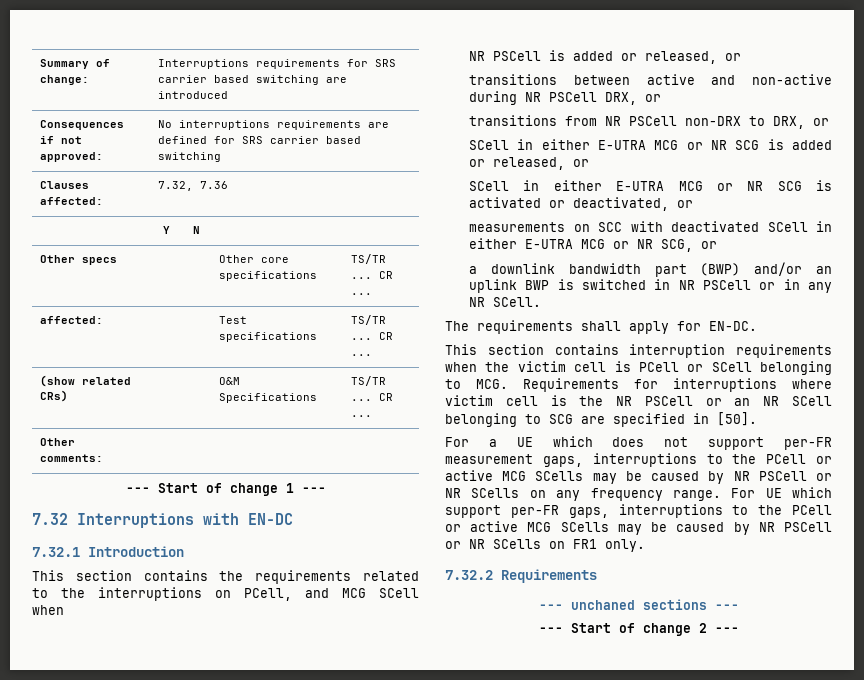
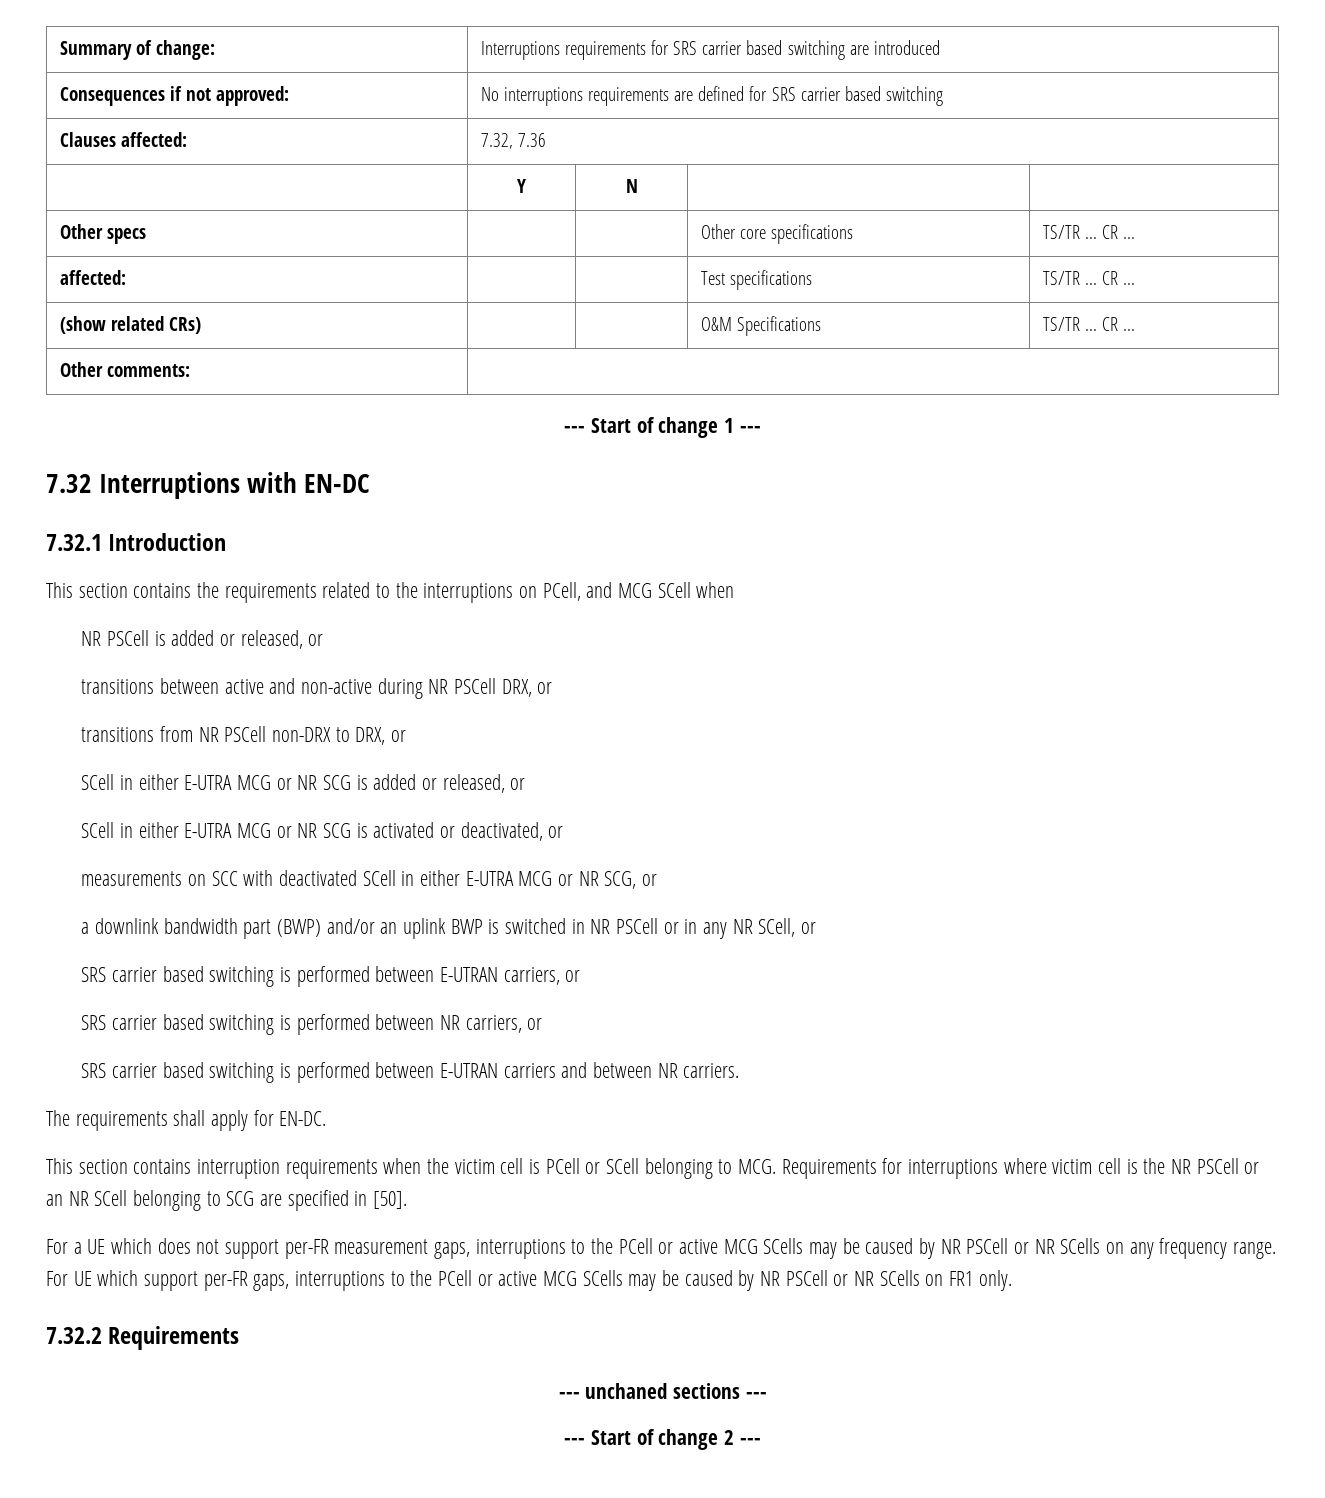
- a downlink bandwidth part (BWP) and/or an uplink BWP is switched in NR PSCell or in any NR SCell.
+ a downlink bandwidth part (BWP) and/or an uplink BWP is switched in NR PSCell or in any NR SCell, or
+ SRS carrier based switching is performed between E-UTRAN carriers, or
+ SRS carrier based switching is performed between NR carriers, or
+ SRS carrier based switching is performed between E-UTRAN carriers and between NR carriers.

